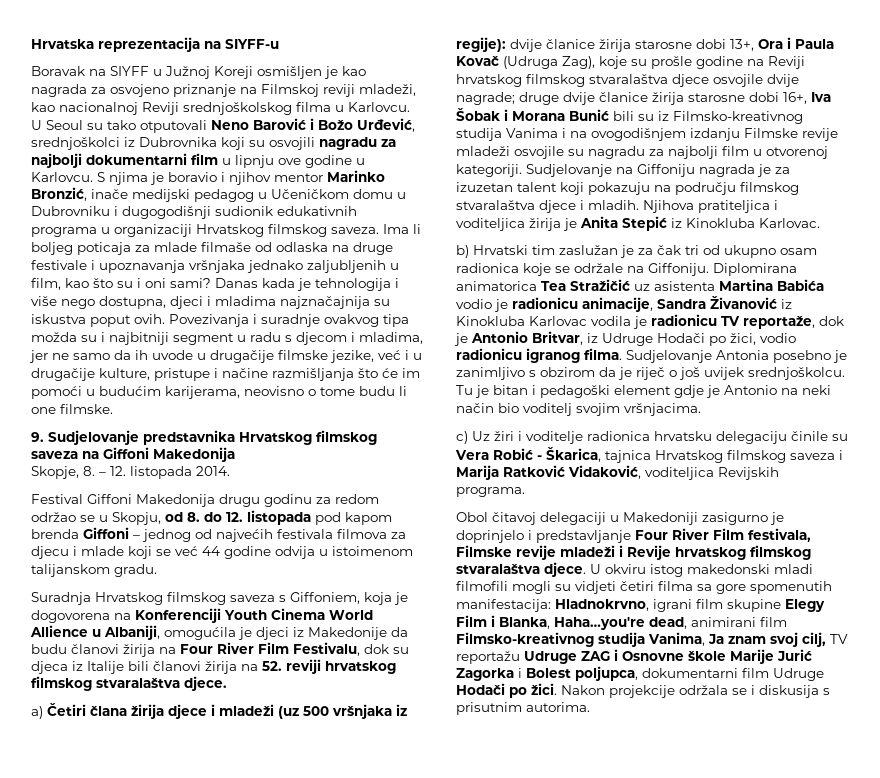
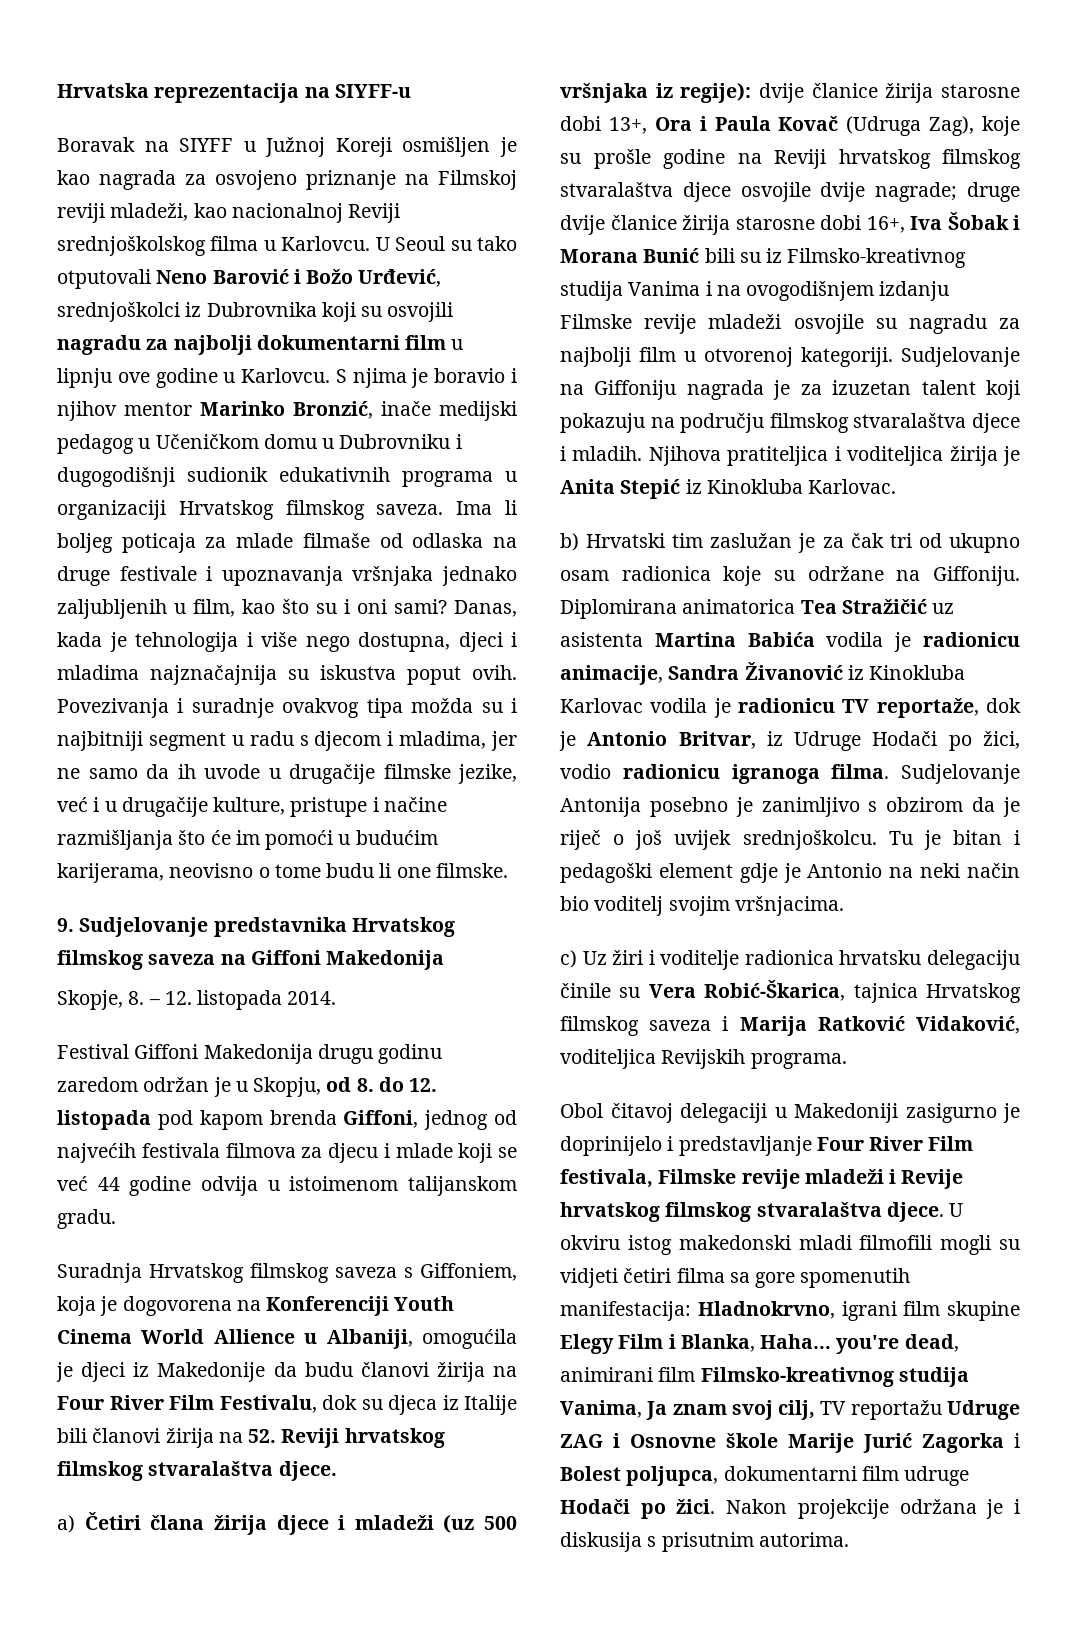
- Danas kada je tehnologija i više nego dostupna, djeci i mladima najznačajnija su iskustva poput ovih.
+ Danas, kada je tehnologija i više nego dostupna, djeci i mladima najznačajnija su iskustva poput ovih.
- Festival Giffoni Makedonija drugu godinu za redom održao se u Skopju, od 8. do 12. listopada pod kapom brenda Giffoni – jednog od najvećih festivala filmova za djecu i mlade koji se već 44 godine odvija u istoimenom talijanskom gradu.
+ Festival Giffoni Makedonija drugu godinu zaredom održan je u Skopju, od 8. do 12. listopada pod kapom brenda Giffoni, jednog od najvećih festivala filmova za djecu i mlade koji se već 44 godine odvija u istoimenom talijanskom gradu.
- Suradnja Hrvatskog filmskog saveza s Giffoniem, koja je dogovorena na Konferenciji Youth Cinema World Allience u Albaniji, omogućila je djeci iz Makedonije da budu članovi žirija na Four River Film Festivalu, dok su djeca iz Italije bili članovi žirija na 52. reviji hrvatskog filmskog stvaralaštva djece.
+ Suradnja Hrvatskog filmskog saveza s Giffoniem, koja je dogovorena na Konferenciji Youth Cinema World Allience u Albaniji, omogućila je djeci iz Makedonije da budu članovi žirija na Four River Film Festivalu, dok su djeca iz Italije bili članovi žirija na 52. Reviji hrvatskog filmskog stvaralaštva djece.
- b) Hrvatski tim zaslužan je za čak tri od ukupno osam radionica koje se održale na Giffoniju.
+ b) Hrvatski tim zaslužan je za čak tri od ukupno osam radionica koje su održane na Giffoniju.
- Diplomirana animatorica Tea Stražičić uz asistenta Martina Babića vodio je radionicu animacije, Sandra Živanović iz Kinokluba Karlovac vodila je radionicu TV reportaže, dok je Antonio Britvar, iz Udruge Hodači po žici, vodio radionicu igranog filma.
+ Diplomirana animatorica Tea Stražičić uz asistenta Martina Babića vodila je radionicu animacije, Sandra Živanović iz Kinokluba Karlovac vodila je radionicu TV reportaže, dok je Antonio Britvar, iz Udruge Hodači po žici, vodio radionicu igranoga filma.
- Sudjelovanje Antonia posebno je zanimljivo s obzirom da je riječ o još uvijek srednjoškolcu.
+ Sudjelovanje Antonija posebno je zanimljivo s obzirom da je riječ o još uvijek srednjoškolcu.
- c) Uz žiri i voditelje radionica hrvatsku delegaciju činile su Vera Robić - Škarica, tajnica Hrvatskog filmskog saveza i Marija Ratković Vidaković, voditeljica Revijskih programa.
+ c) Uz žiri i voditelje radionica hrvatsku delegaciju činile su Vera Robić-Škarica, tajnica Hrvatskog filmskog saveza i Marija Ratković Vidaković, voditeljica Revijskih programa.
- Obol čitavoj delegaciji u Makedoniji zasigurno je doprinjelo i predstavljanje Four River Film festivala, Filmske revije mladeži i Revije hrvatskog filmskog stvaralaštva djece.
+ Obol čitavoj delegaciji u Makedoniji zasigurno je doprinijelo i predstavljanje Four River Film festivala, Filmske revije mladeži i Revije hrvatskog filmskog stvaralaštva djece.
- U okviru istog makedonski mladi filmofili mogli su vidjeti četiri filma sa gore spomenutih manifestacija: Hladnokrvno, igrani film skupine Elegy Film i Blanka, Haha…you're dead, animirani film Filmsko-kreativnog studija Vanima, Ja znam svoj cilj, TV reportažu Udruge ZAG i Osnovne škole Marije Jurić Zagorka i Bolest poljupca, dokumentarni film Udruge Hodači po žici.
+ U okviru istog makedonski mladi filmofili mogli su vidjeti četiri filma sa gore spomenutih manifestacija: Hladnokrvno, igrani film skupine Elegy Film i Blanka, Haha… you're dead, animirani film Filmsko-kreativnog studija Vanima, Ja znam svoj cilj, TV reportažu Udruge ZAG i Osnovne škole Marije Jurić Zagorka i Bolest poljupca, dokumentarni film udruge Hodači po žici.
- Nakon projekcije održala se i diskusija s prisutnim autorima.
+ Nakon projekcije održana je i diskusija s prisutnim autorima.

